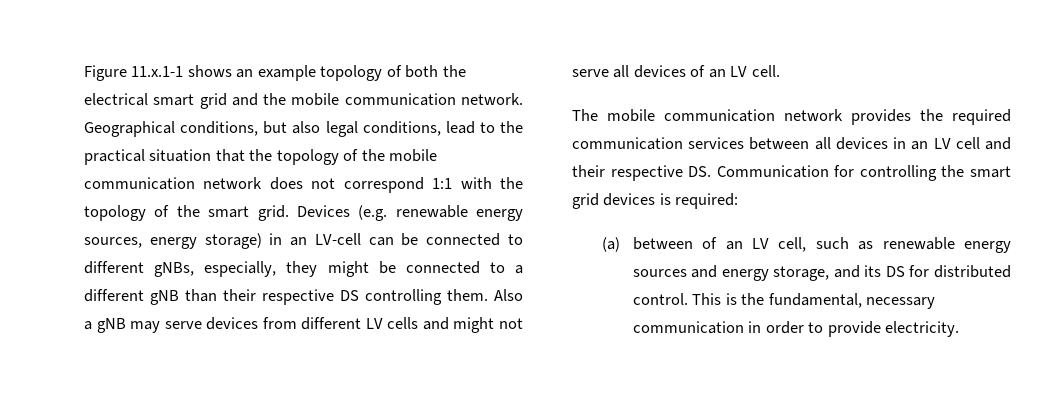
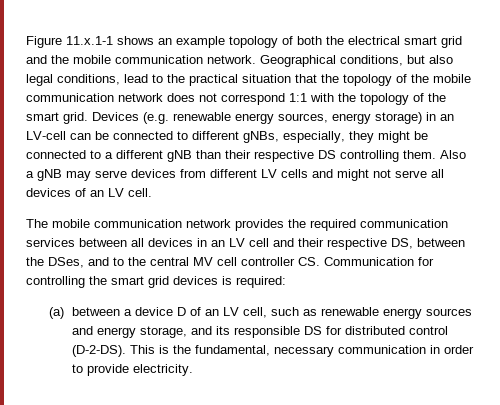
- The mobile communication network provides the required communication services between all devices in an LV cell and their respective DS. Communication for controlling the smart grid devices is required:
+ The mobile communication network provides the required communication services between all devices in an LV cell and their respective DS, between the DSes, and to the central MV cell controller CS. Communication for controlling the smart grid devices is required:
- (a) between of an LV cell, such as renewable energy sources and energy storage, and its DS for distributed control.
+ (a) between a device D of an LV cell, such as renewable energy sources and energy storage, and its responsible DS for distributed control (D-2-DS).

